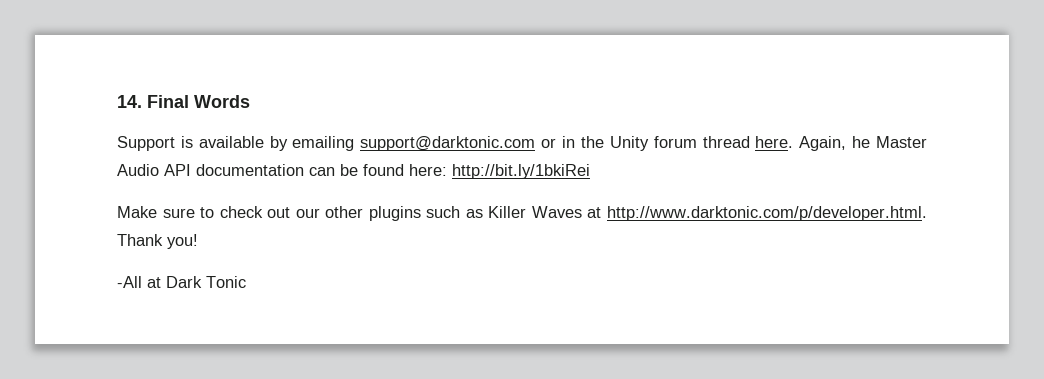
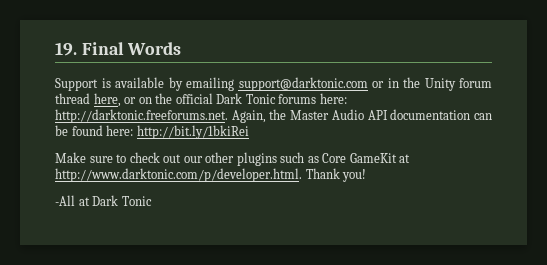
- 14. Final Words
+ 19. Final Words
- Support is available by emailing support@darktonic.com or in the Unity forum thread here. Again, he Master Audio API documentation can be found here: http://bit.ly/1bkiRei
+ Support is available by emailing support@darktonic.com or in the Unity forum thread here, or on the official Dark Tonic forums here: http://darktonic.freeforums.net. Again, the Master Audio API documentation can be found here: http://bit.ly/1bkiRei
- Make sure to check out our other plugins such as Killer Waves at http://www.darktonic.com/p/developer.html. Thank you!
+ Make sure to check out our other plugins such as Core GameKit at http://www.darktonic.com/p/developer.html. Thank you!

